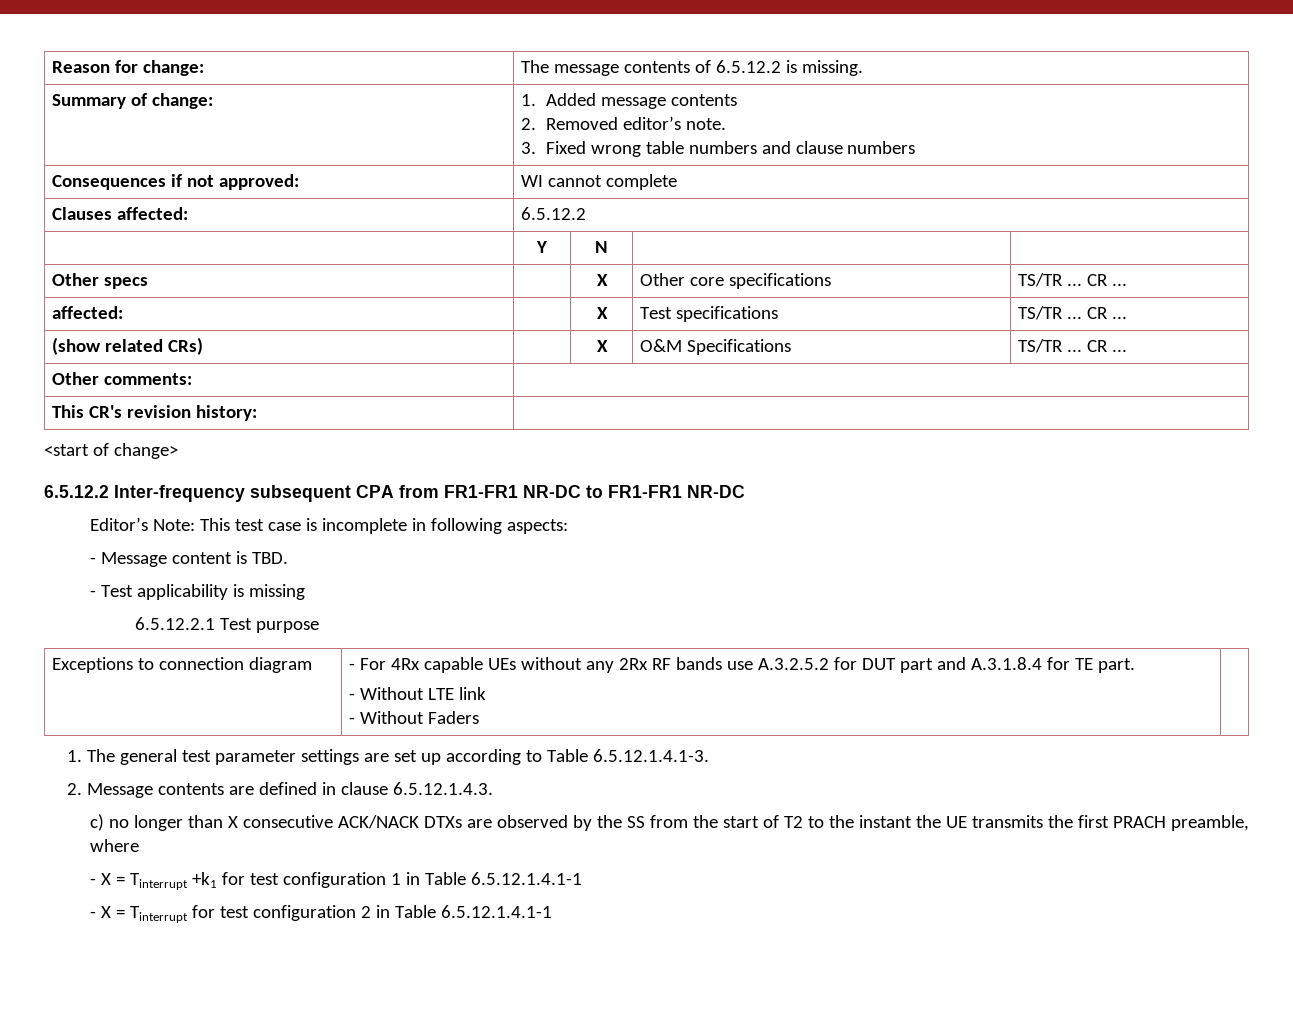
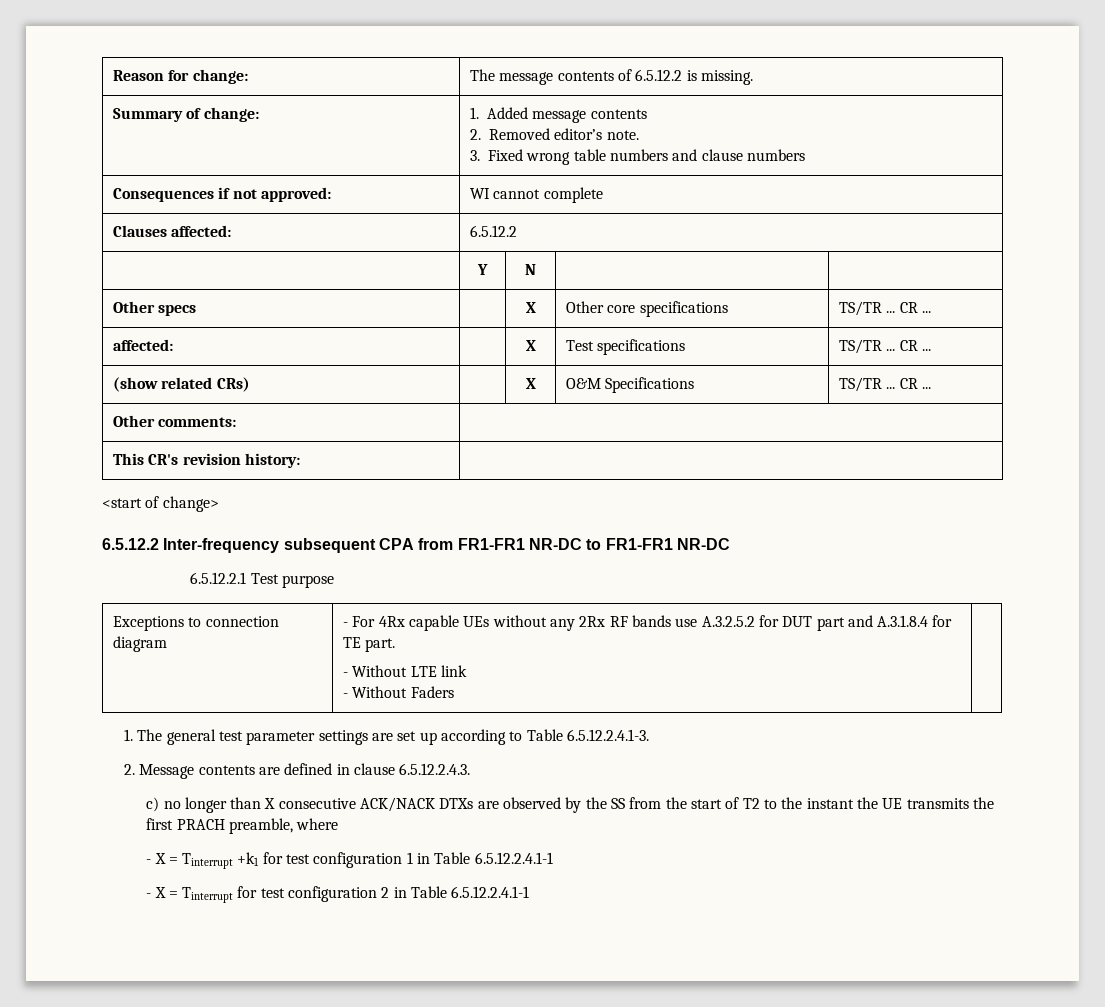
- Editor’s Note: This test case is incomplete in following aspects:
- - Message content is TBD.
- - Test applicability is missing
- 1. The general test parameter settings are set up according to Table 6.5.12.1.4.1-3.
+ 1. The general test parameter settings are set up according to Table 6.5.12.2.4.1-3.
- 2. Message contents are defined in clause 6.5.12.1.4.3.
+ 2. Message contents are defined in clause 6.5.12.2.4.3.
- - X = Tinterrupt +k1 for test configuration 1 in Table 6.5.12.1.4.1-1
+ - X = Tinterrupt +k1 for test configuration 1 in Table 6.5.12.2.4.1-1
- - X = Tinterrupt for test configuration 2 in Table 6.5.12.1.4.1-1
+ - X = Tinterrupt for test configuration 2 in Table 6.5.12.2.4.1-1

